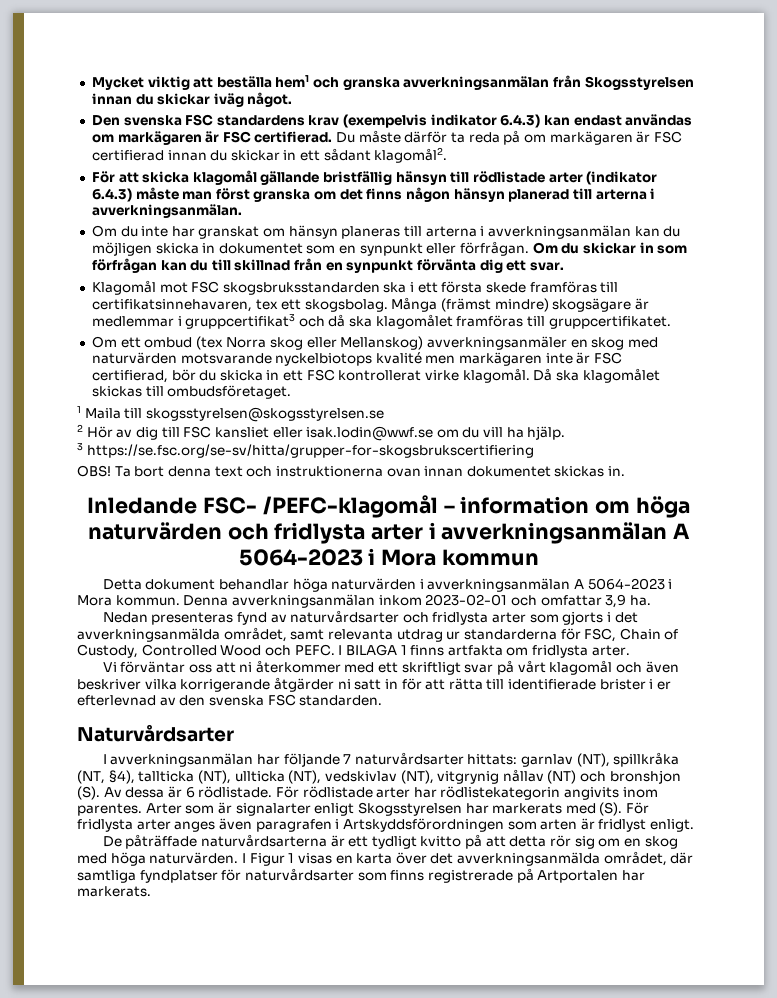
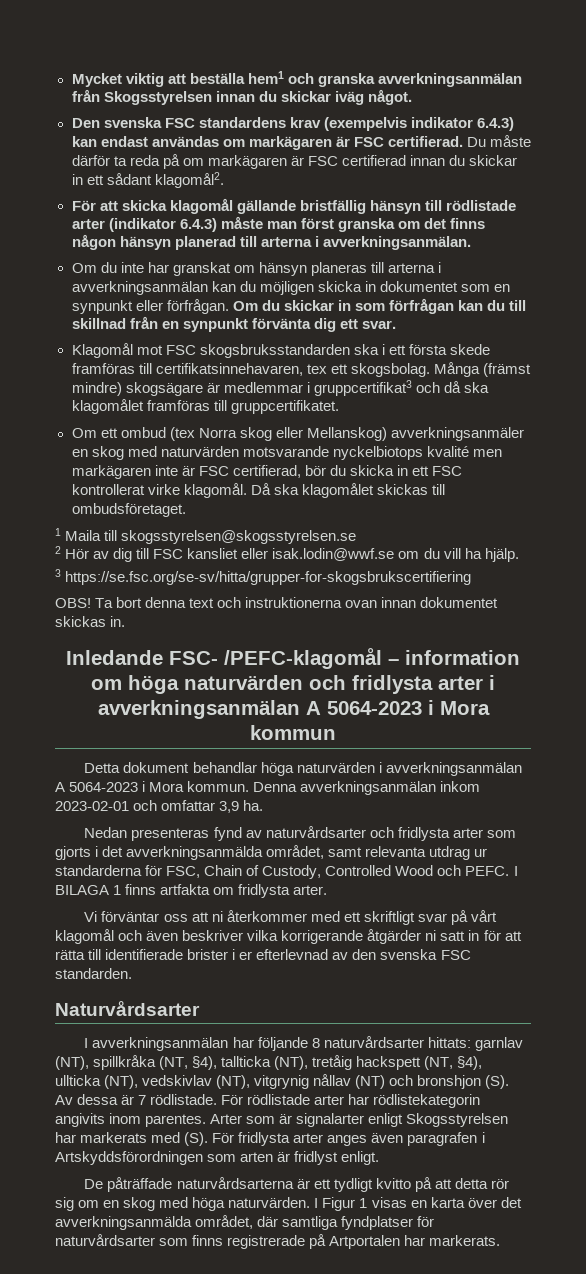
- I avverkningsanmälan har följande 7 naturvårdsarter hittats: garnlav (NT), spillkråka (NT, §4), tallticka (NT), ullticka (NT), vedskivlav (NT), vitgrynig nållav (NT) och bronshjon (S). Av dessa är 6 rödlistade.
+ I avverkningsanmälan har följande 8 naturvårdsarter hittats: garnlav (NT), spillkråka (NT, §4), tallticka (NT), tretåig hackspett (NT, §4), ullticka (NT), vedskivlav (NT), vitgrynig nållav (NT) och bronshjon (S). Av dessa är 7 rödlistade.

